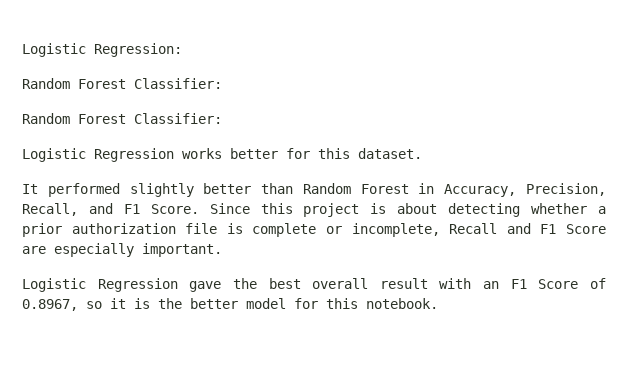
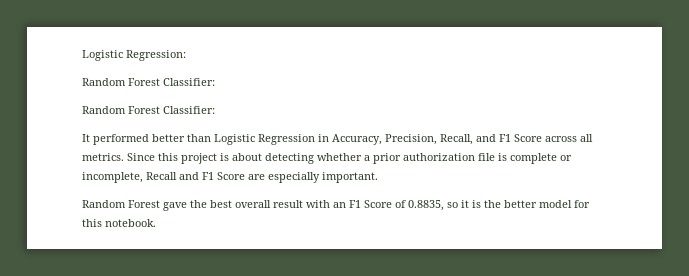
- Logistic Regression works better for this dataset.
- It performed slightly better than Random Forest in Accuracy, Precision, Recall, and F1 Score.
+ It performed better than Logistic Regression in Accuracy, Precision, Recall, and F1 Score across all metrics.
- Logistic Regression gave the best overall result with an F1 Score of 0.8967, so it is the better model for this notebook.
+ Random Forest gave the best overall result with an F1 Score of 0.8835, so it is the better model for this notebook.

